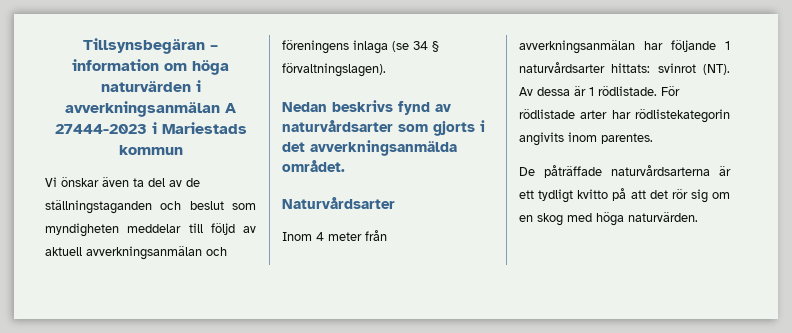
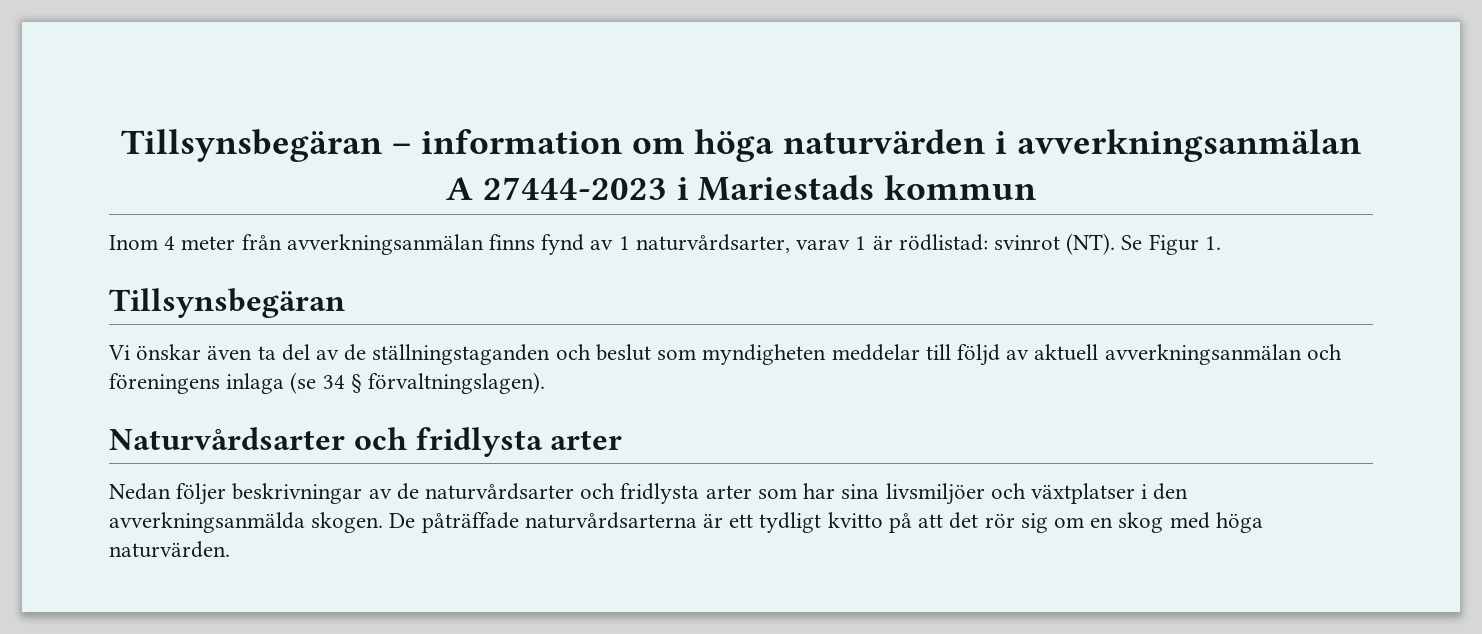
+ Inom 4 meter från avverkningsanmälan finns fynd av 1 naturvårdsarter, varav 1 är rödlistad: svinrot (NT). Se Figur 1.
+ Tillsynsbegäran
- Nedan beskrivs fynd av naturvårdsarter som gjorts i det avverkningsanmälda området.
- Naturvårdsarter
- Inom 4 meter från avverkningsanmälan har följande 1 naturvårdsarter hittats: svinrot (NT). Av dessa är 1 rödlistade. För rödlistade arter har rödlistekategorin angivits inom parentes.
- De påträffade naturvårdsarterna är ett tydligt kvitto på att det rör sig om en skog med höga naturvärden.
+ Naturvårdsarter och fridlysta arter
+ Nedan följer beskrivningar av de naturvårdsarter och fridlysta arter som har sina livsmiljöer och växtplatser i den avverkningsanmälda skogen. De påträffade naturvårdsarterna är ett tydligt kvitto på att det rör sig om en skog med höga naturvärden.

